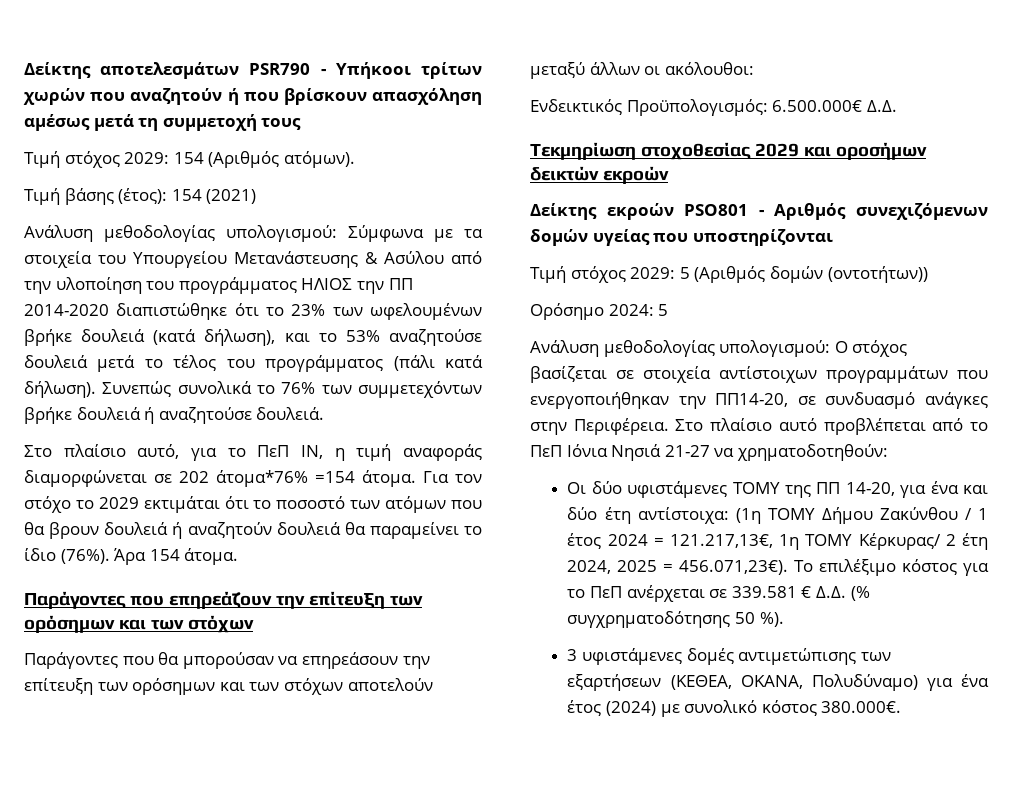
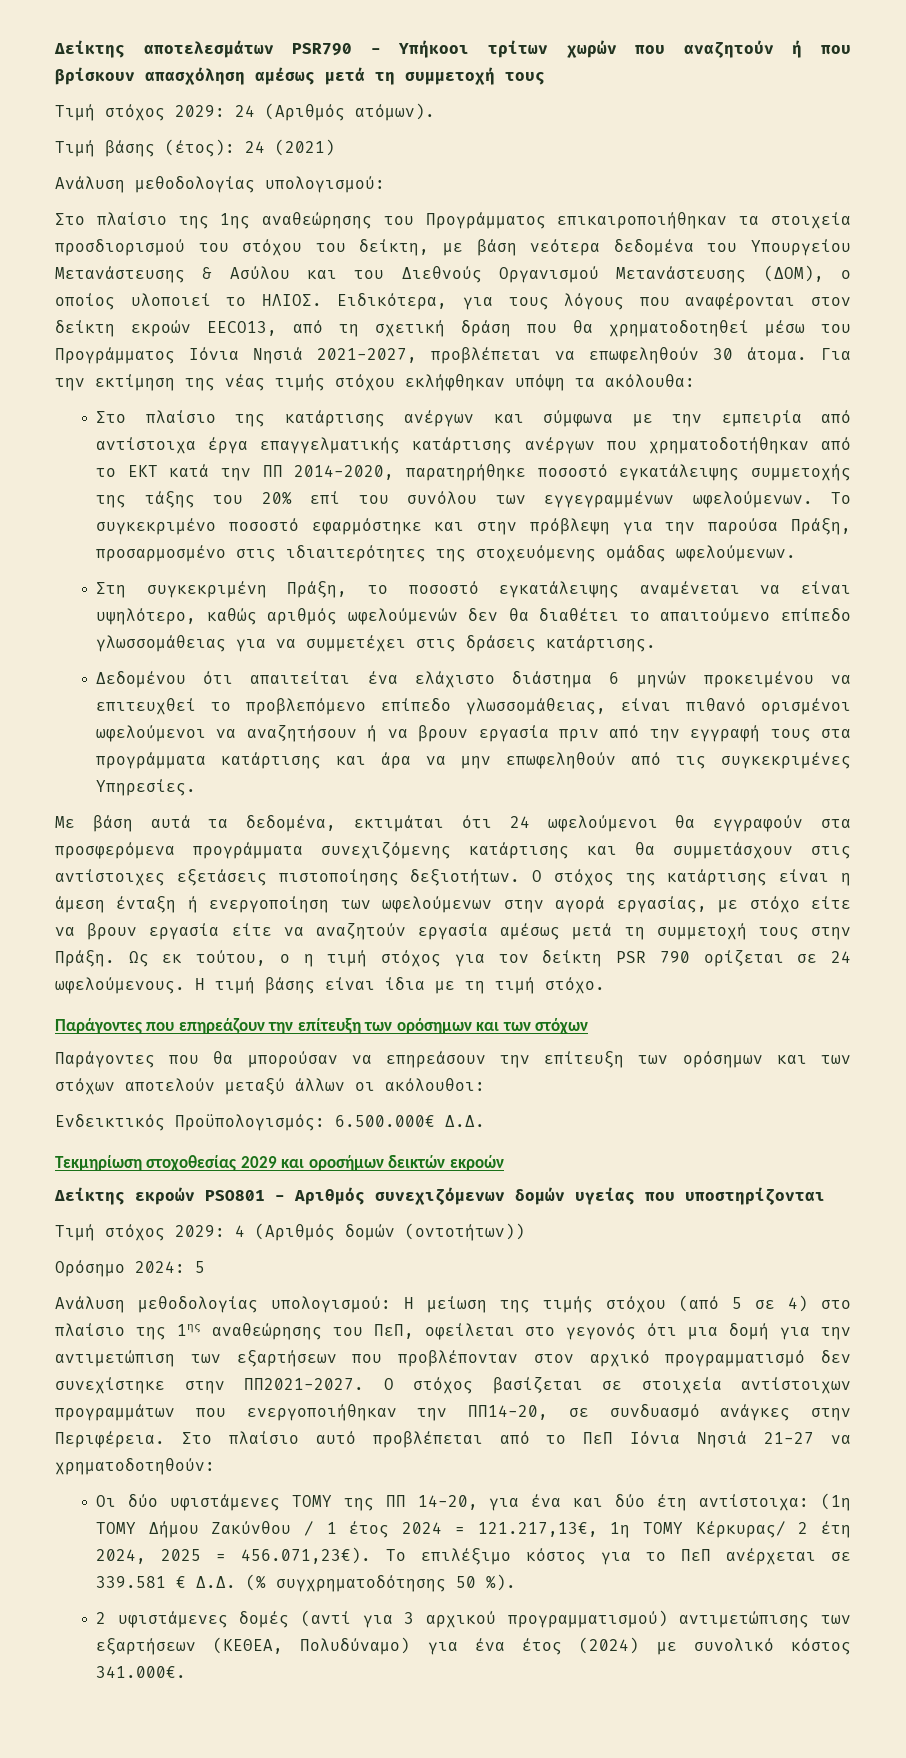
- Τιμή στόχος 2029: 154 (Αριθμός ατόμων).
+ Τιμή στόχος 2029: 24 (Αριθμός ατόμων).
- Τιμή βάσης (έτος): 154 (2021)
- Ανάλυση μεθοδολογίας υπολογισμού: Σύμφωνα με τα στοιχεία του Υπουργείου Μετανάστευσης & Ασύλου από την υλοποίηση του προγράμματος ΗΛΙΟΣ την ΠΠ 2014-2020 διαπιστώθηκε ότι το 23% των ωφελουμένων βρήκε δουλειά (κατά δήλωση), και το 53% αναζητούσε δουλειά μετά το τέλος του προγράμματος (πάλι κατά δήλωση). Συνεπώς συνολικά το 76% των συμμετεχόντων βρήκε δουλειά ή αναζητούσε δουλειά.
- Στο πλαίσιο αυτό, για το ΠεΠ ΙΝ, η τιμή αναφοράς διαμορφώνεται σε 202 άτομα*76% =154 άτομα. Για τον στόχο το 2029 εκτιμάται ότι το ποσοστό των ατόμων που θα βρουν δουλειά ή αναζητούν δουλειά θα παραμείνει το ίδιο (76%). Άρα 154 άτομα.
+ Τιμή βάσης (έτος): 24 (2021)
+ Ανάλυση μεθοδολογίας υπολογισμού:
+ Στο πλαίσιο της 1ης αναθεώρησης του Προγράμματος επικαιροποιήθηκαν τα στοιχεία προσδιορισμού του στόχου του δείκτη, με βάση νεότερα δεδομένα του Υπουργείου Μετανάστευσης & Ασύλου και του Διεθνούς Οργανισμού Μετανάστευσης (ΔΟΜ), ο οποίος υλοποιεί το ΗΛΙΟΣ. Ειδικότερα, για τους λόγους που αναφέρονται στον δείκτη εκροών ΕΕCO13, από τη σχετική δράση που θα χρηματοδοτηθεί μέσω του Προγράμματος Ιόνια Νησιά 2021-2027, προβλέπεται να επωφεληθούν 30 άτομα. Για την εκτίμηση της νέας τιμής στόχου εκλήφθηκαν υπόψη τα ακόλουθα:
+ Στο πλαίσιο της κατάρτισης ανέργων και σύμφωνα με την εμπειρία από αντίστοιχα έργα επαγγελματικής κατάρτισης ανέργων που χρηματοδοτήθηκαν από το ΕΚΤ κατά την ΠΠ 2014-2020, παρατηρήθηκε ποσοστό εγκατάλειψης συμμετοχής της τάξης του 20% επί του συνόλου των εγγεγραμμένων ωφελούμενων. Το συγκεκριμένο ποσοστό εφαρμόστηκε και στην πρόβλεψη για την παρούσα Πράξη, προσαρμοσμένο στις ιδιαιτερότητες της στοχευόμενης ομάδας ωφελούμενων.
+ Στη συγκεκριμένη Πράξη, το ποσοστό εγκατάλειψης αναμένεται να είναι υψηλότερο, καθώς αριθμός ωφελούμενών δεν θα διαθέτει το απαιτούμενο επίπεδο γλωσσομάθειας για να συμμετέχει στις δράσεις κατάρτισης.
+ Δεδομένου ότι απαιτείται ένα ελάχιστο διάστημα 6 μηνών προκειμένου να επιτευχθεί το προβλεπόμενο επίπεδο γλωσσομάθειας, είναι πιθανό ορισμένοι ωφελούμενοι να αναζητήσουν ή να βρουν εργασία πριν από την εγγραφή τους στα προγράμματα κατάρτισης και άρα να μην επωφεληθούν από τις συγκεκριμένες Υπηρεσίες.
+ Με βάση αυτά τα δεδομένα, εκτιμάται ότι 24 ωφελούμενοι θα εγγραφούν στα προσφερόμενα προγράμματα συνεχιζόμενης κατάρτισης και θα συμμετάσχουν στις αντίστοιχες εξετάσεις πιστοποίησης δεξιοτήτων. Ο στόχος της κατάρτισης είναι η άμεση ένταξη ή ενεργοποίηση των ωφελούμενων στην αγορά εργασίας, με στόχο είτε να βρουν εργασία είτε να αναζητούν εργασία αμέσως μετά τη συμμετοχή τους στην Πράξη. Ως εκ τούτου, ο η τιμή στόχος για τον δείκτη PSR 790 ορίζεται σε 24 ωφελούμενους. Η τιμή βάσης είναι ίδια με τη τιμή στόχο.
- Τιμή στόχος 2029: 5 (Αριθμός δομών (οντοτήτων))
+ Τιμή στόχος 2029: 4 (Αριθμός δομών (οντοτήτων))
- Ανάλυση μεθοδολογίας υπολογισμού: Ο στόχος βασίζεται σε στοιχεία αντίστοιχων προγραμμάτων που ενεργοποιήθηκαν την ΠΠ14-20, σε συνδυασμό ανάγκες στην Περιφέρεια.
+ Ανάλυση μεθοδολογίας υπολογισμού: Η μείωση της τιμής στόχου (από 5 σε 4) στο πλαίσιο της 1ης αναθεώρησης του ΠεΠ, οφείλεται στο γεγονός ότι μια δομή για την αντιμετώπιση των εξαρτήσεων που προβλέπονταν στον αρχικό προγραμματισμό δεν συνεχίστηκε στην ΠΠ2021-2027. Ο στόχος βασίζεται σε στοιχεία αντίστοιχων προγραμμάτων που ενεργοποιήθηκαν την ΠΠ14-20, σε συνδυασμό ανάγκες στην Περιφέρεια.
- 3 υφιστάμενες δομές αντιμετώπισης των εξαρτήσεων (ΚΕΘΕΑ, ΟΚΑΝΑ, Πολυδύναμο) για ένα έτος (2024) με συνολικό κόστος 380.000€.
+ 2 υφιστάμενες δομές (αντί για 3 αρχικού προγραμματισμού) αντιμετώπισης των εξαρτήσεων (ΚΕΘΕΑ, Πολυδύναμο) για ένα έτος (2024) με συνολικό κόστος 341.000€.

